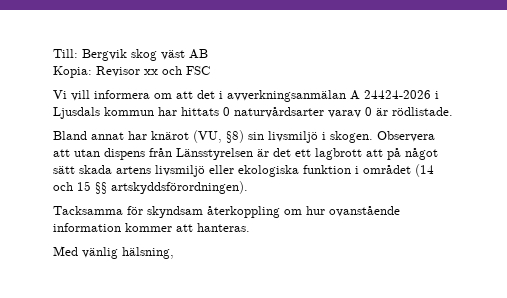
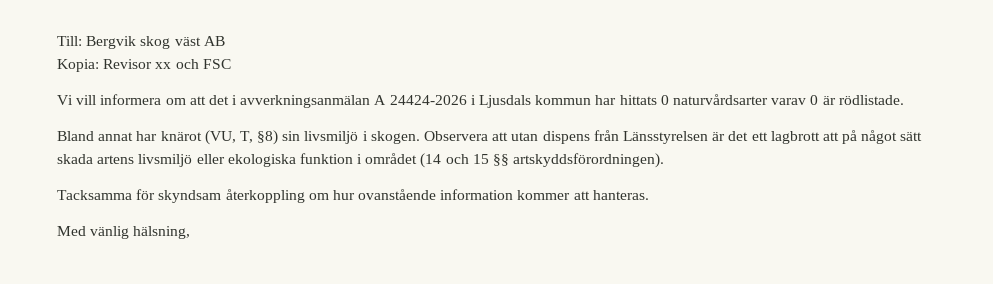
- Bland annat har knärot (VU, §8) sin livsmiljö i skogen.
+ Bland annat har knärot (VU, T, §8) sin livsmiljö i skogen.

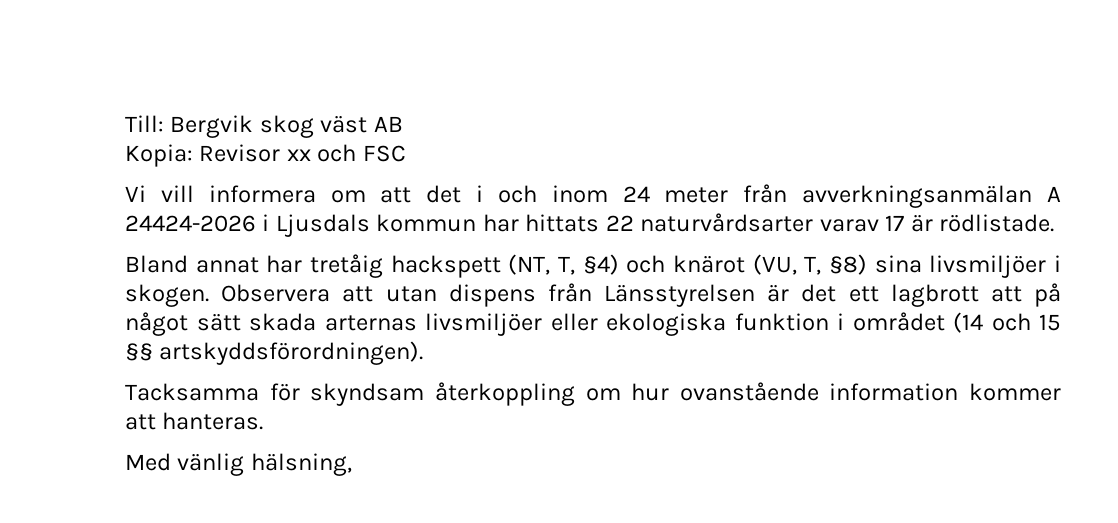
- Vi vill informera om att det i avverkningsanmälan A 24424-2026 i Ljusdals kommun har hittats 0 naturvårdsarter varav 0 är rödlistade.
+ Vi vill informera om att det i och inom 24 meter från avverkningsanmälan A 24424-2026 i Ljusdals kommun har hittats 22 naturvårdsarter varav 17 är rödlistade.
- Bland annat har knärot (VU, T, §8) sin livsmiljö i skogen.
+ Bland annat har tretåig hackspett (NT, T, §4) och knärot (VU, T, §8) sina livsmiljöer i skogen.
- Observera att utan dispens från Länsstyrelsen är det ett lagbrott att på något sätt skada artens livsmiljö eller ekologiska funktion i området (14 och 15 §§ artskyddsförordningen).
+ Observera att utan dispens från Länsstyrelsen är det ett lagbrott att på något sätt skada arternas livsmiljöer eller ekologiska funktion i området (14 och 15 §§ artskyddsförordningen).

